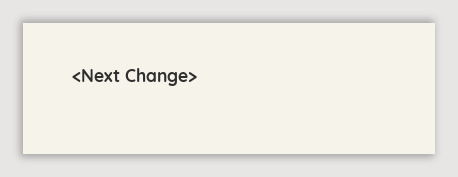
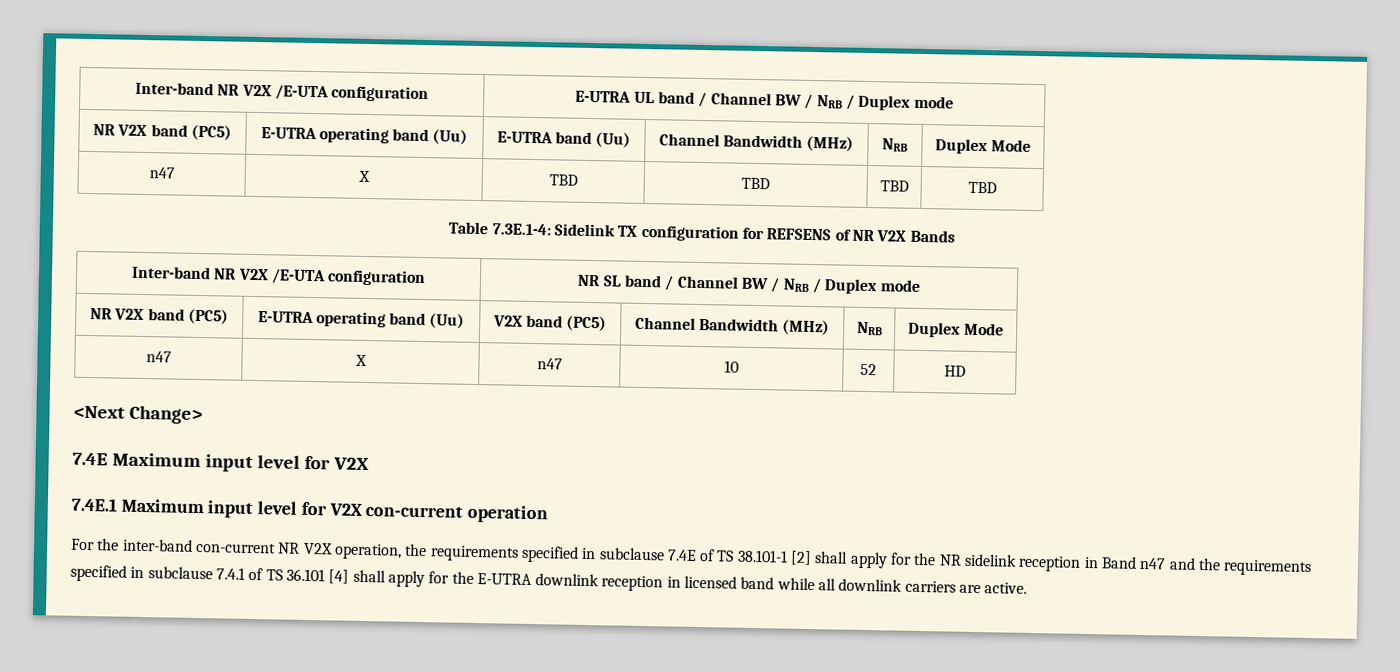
+ Inter-band NR V2X /E-UTA configuration | E-UTRA UL band / Channel BW / NRB / Duplex mode
+ NR V2X band (PC5) | E-UTRA operating band (Uu) | E-UTRA band (Uu) | Channel Bandwidth (MHz) | NRB | Duplex Mode
+ n47 | X | TBD | TBD | TBD | TBD
+ Table 7.3E.1-4: Sidelink TX configuration for REFSENS of NR V2X Bands
+ Inter-band NR V2X /E-UTA configuration | NR SL band / Channel BW / NRB / Duplex mode
+ NR V2X band (PC5) | E-UTRA operating band (Uu) | V2X band (PC5) | Channel Bandwidth (MHz) | NRB | Duplex Mode
+ n47 | X | n47 | 10 | 52 | HD
  <Next Change>
+ 7.4E Maximum input level for V2X
+ 7.4E.1 Maximum input level for V2X con-current operation
+ For the inter-band con-current NR V2X operation, the requirements specified in subclause 7.4E of TS 38.101-1 [2] shall apply for the NR sidelink reception in Band n47 and the requirements specified in subclause 7.4.1 of TS 36.101 [4] shall apply for the E-UTRA downlink reception in licensed band while all downlink carriers are active.

